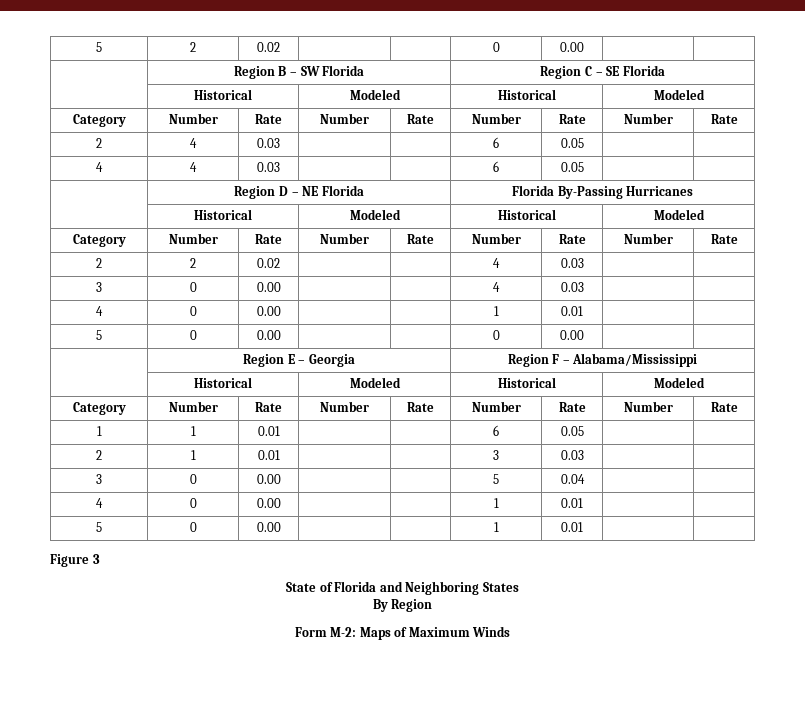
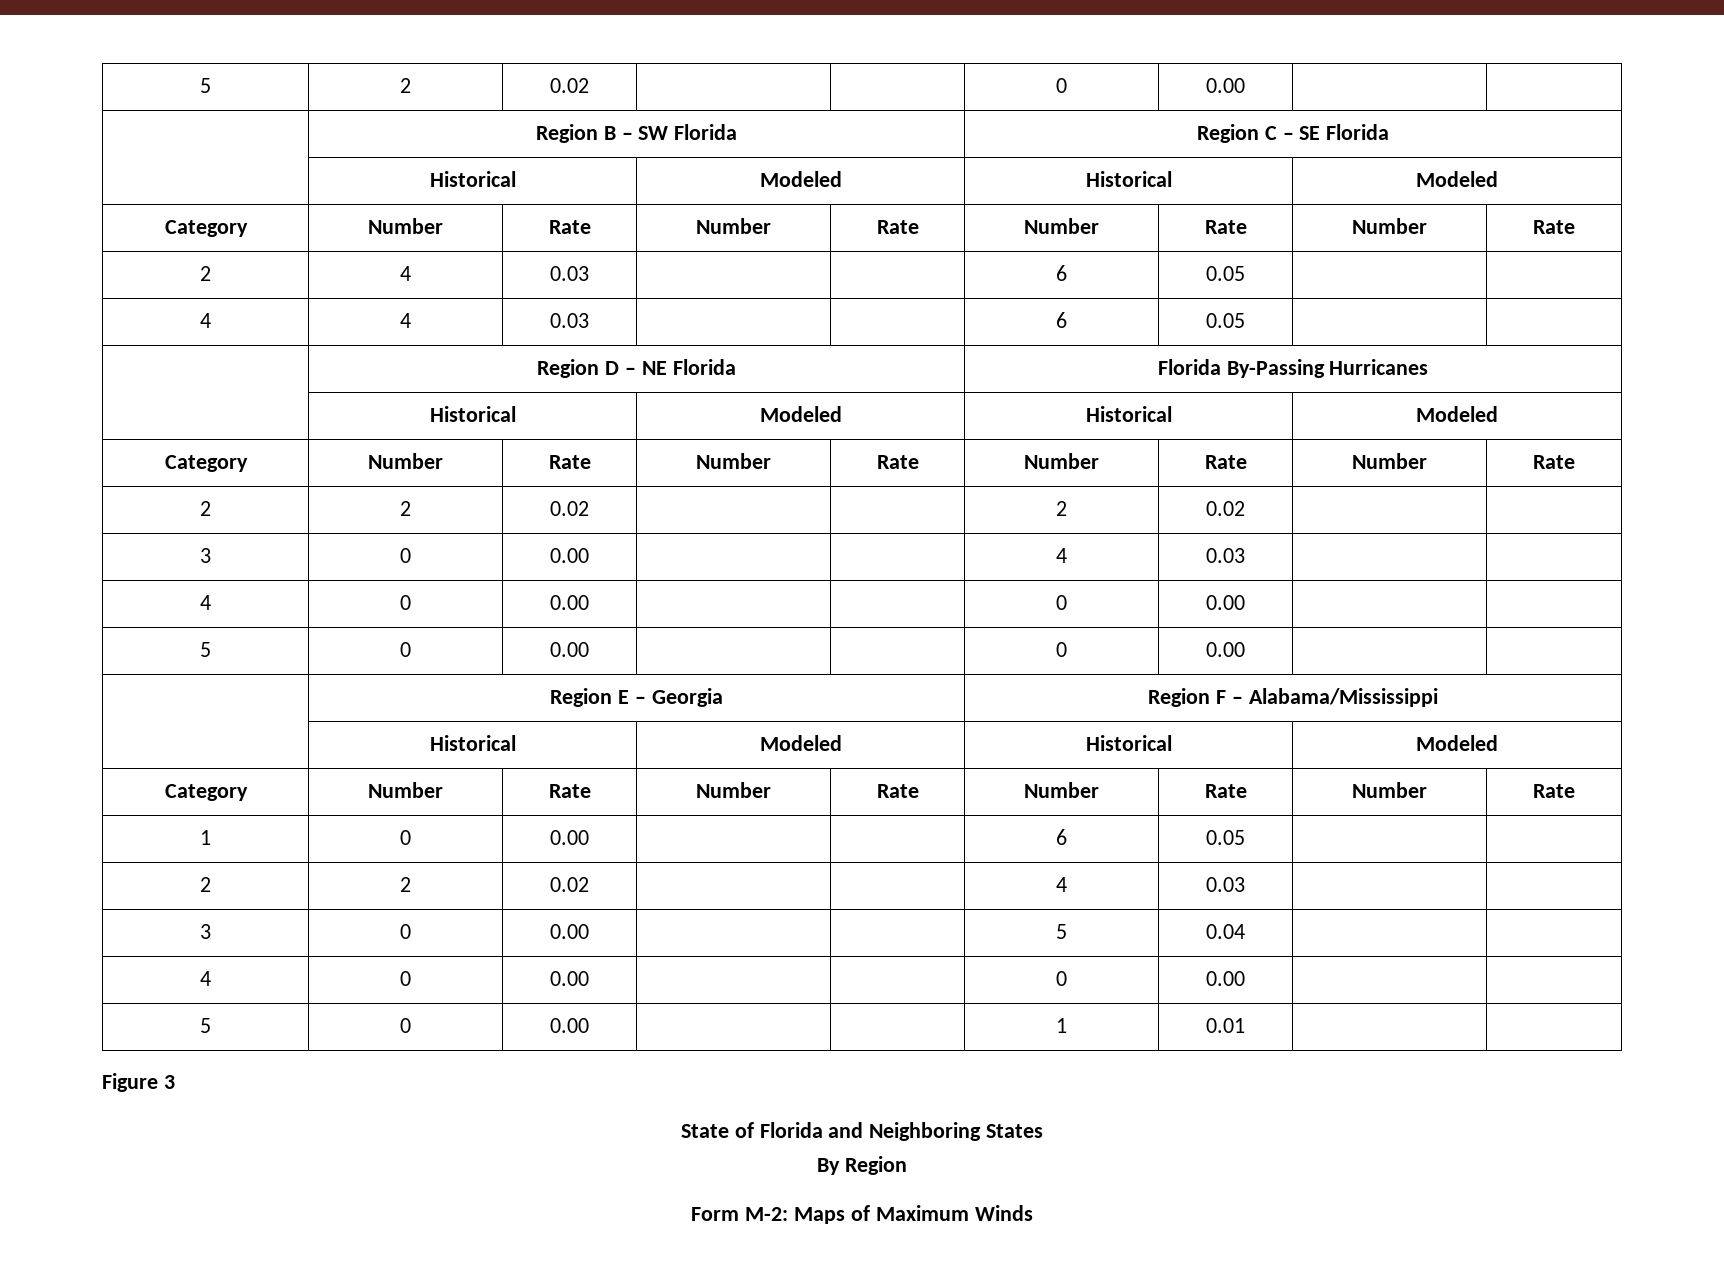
- 2 | 2 | 0.02 | | | 4 | 0.03 | |
+ 2 | 2 | 0.02 | | | 2 | 0.02 | |
  3 | 0 | 0.00 | | | 4 | 0.03 | |
- 4 | 0 | 0.00 | | | 1 | 0.01 | |
+ 4 | 0 | 0.00 | | | 0 | 0.00 | |
- 1 | 1 | 0.01 | | | 6 | 0.05 | |
+ 1 | 0 | 0.00 | | | 6 | 0.05 | |
- 2 | 1 | 0.01 | | | 3 | 0.03 | |
+ 2 | 2 | 0.02 | | | 4 | 0.03 | |
  3 | 0 | 0.00 | | | 5 | 0.04 | |
- 4 | 0 | 0.00 | | | 1 | 0.01 | |
+ 4 | 0 | 0.00 | | | 0 | 0.00 | |

